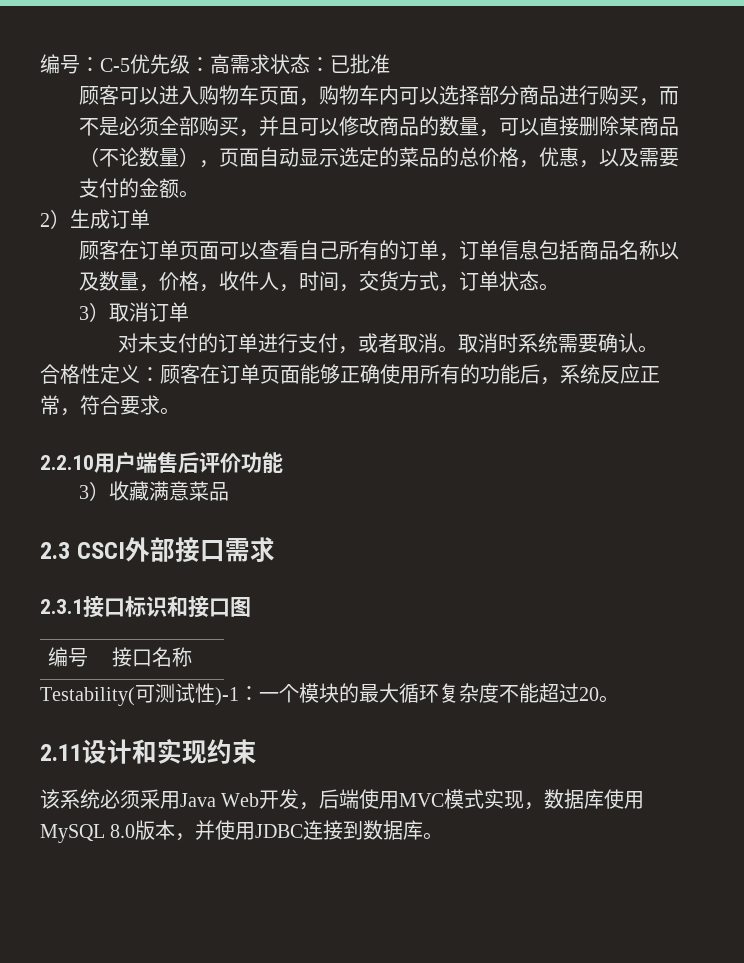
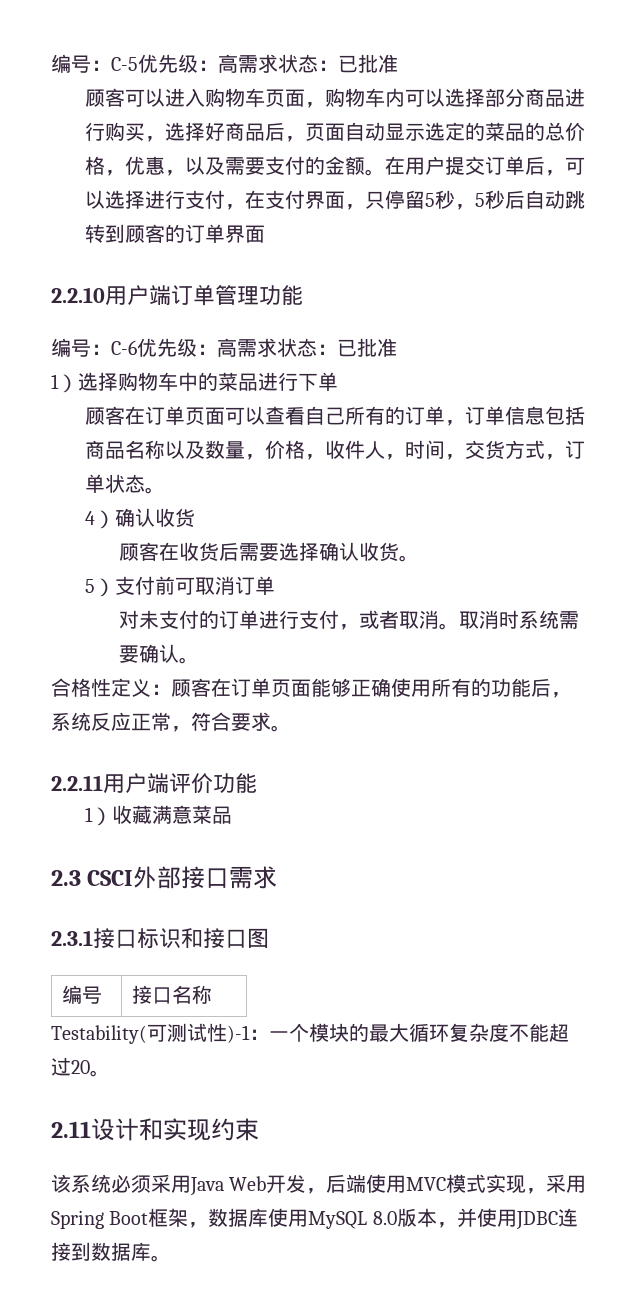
- 顾客可以进入购物车页面，购物车内可以选择部分商品进行购买，而不是必须全部购买，并且可以修改商品的数量，可以直接删除某商品（不论数量），页面自动显示选定的菜品的总价格，优惠，以及需要支付的金额。
- 2）生成订单
+ 顾客可以进入购物车页面，购物车内可以选择部分商品进行购买，选择好商品后，页面自动显示选定的菜品的总价格，优惠，以及需要支付的金额。在用户提交订单后，可以选择进行支付，在支付界面，只停留5秒，5秒后自动跳转到顾客的订单界面
+ 2.2.10用户端订单管理功能
+ 编号：C-6优先级：高需求状态：已批准
+ 1）选择购物车中的菜品进行下单
- 3）取消订单
+ 4）确认收货
+ 顾客在收货后需要选择确认收货。
+ 5）支付前可取消订单
- 2.2.10用户端售后评价功能
+ 2.2.11用户端评价功能
- 3）收藏满意菜品
+ 1）收藏满意菜品
- 该系统必须采用Java Web开发，后端使用MVC模式实现，数据库使用MySQL 8.0版本，并使用JDBC连接到数据库。
+ 该系统必须采用Java Web开发，后端使用MVC模式实现，采用Spring Boot框架，数据库使用MySQL 8.0版本，并使用JDBC连接到数据库。

